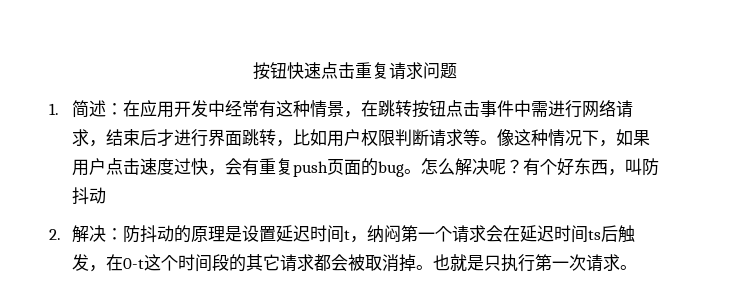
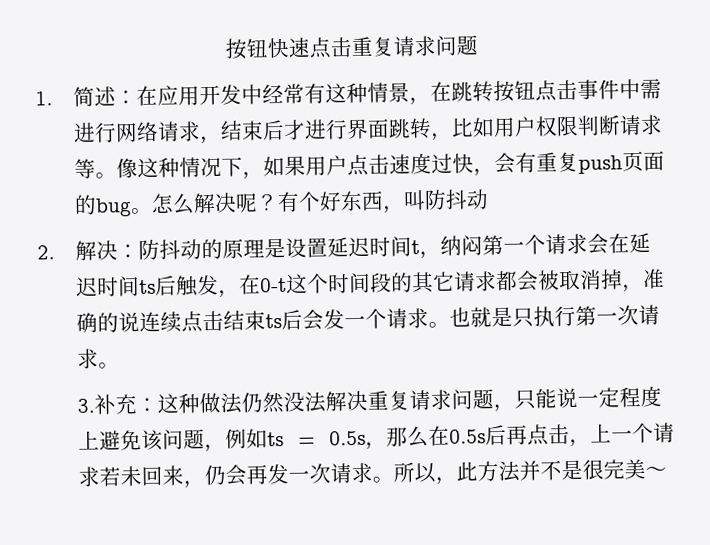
- 2.解决：防抖动的原理是设置延迟时间t，纳闷第一个请求会在延迟时间ts后触发，在0-t这个时间段的其它请求都会被取消掉。
+ 2.解决：防抖动的原理是设置延迟时间t，纳闷第一个请求会在延迟时间ts后触发，在0-t这个时间段的其它请求都会被取消掉，准确的说连续点击结束ts后会发一个请求。
+ 3.补充：这种做法仍然没法解决重复请求问题，只能说一定程度上避免该问题，例如ts = 0.5s，那么在0.5s后再点击，上一个请求若未回来，仍会再发一次请求。所以，此方法并不是很完美～

